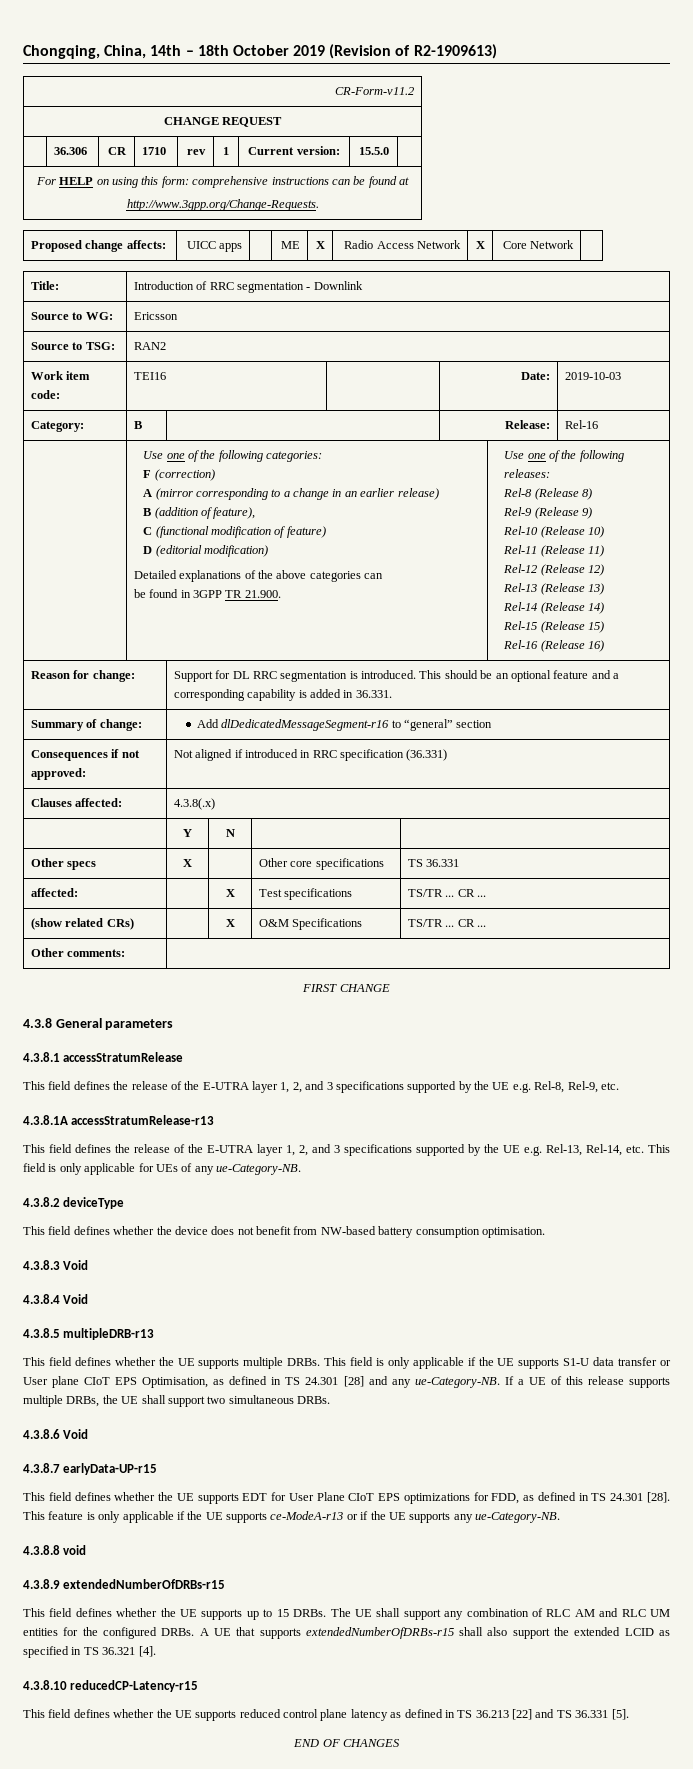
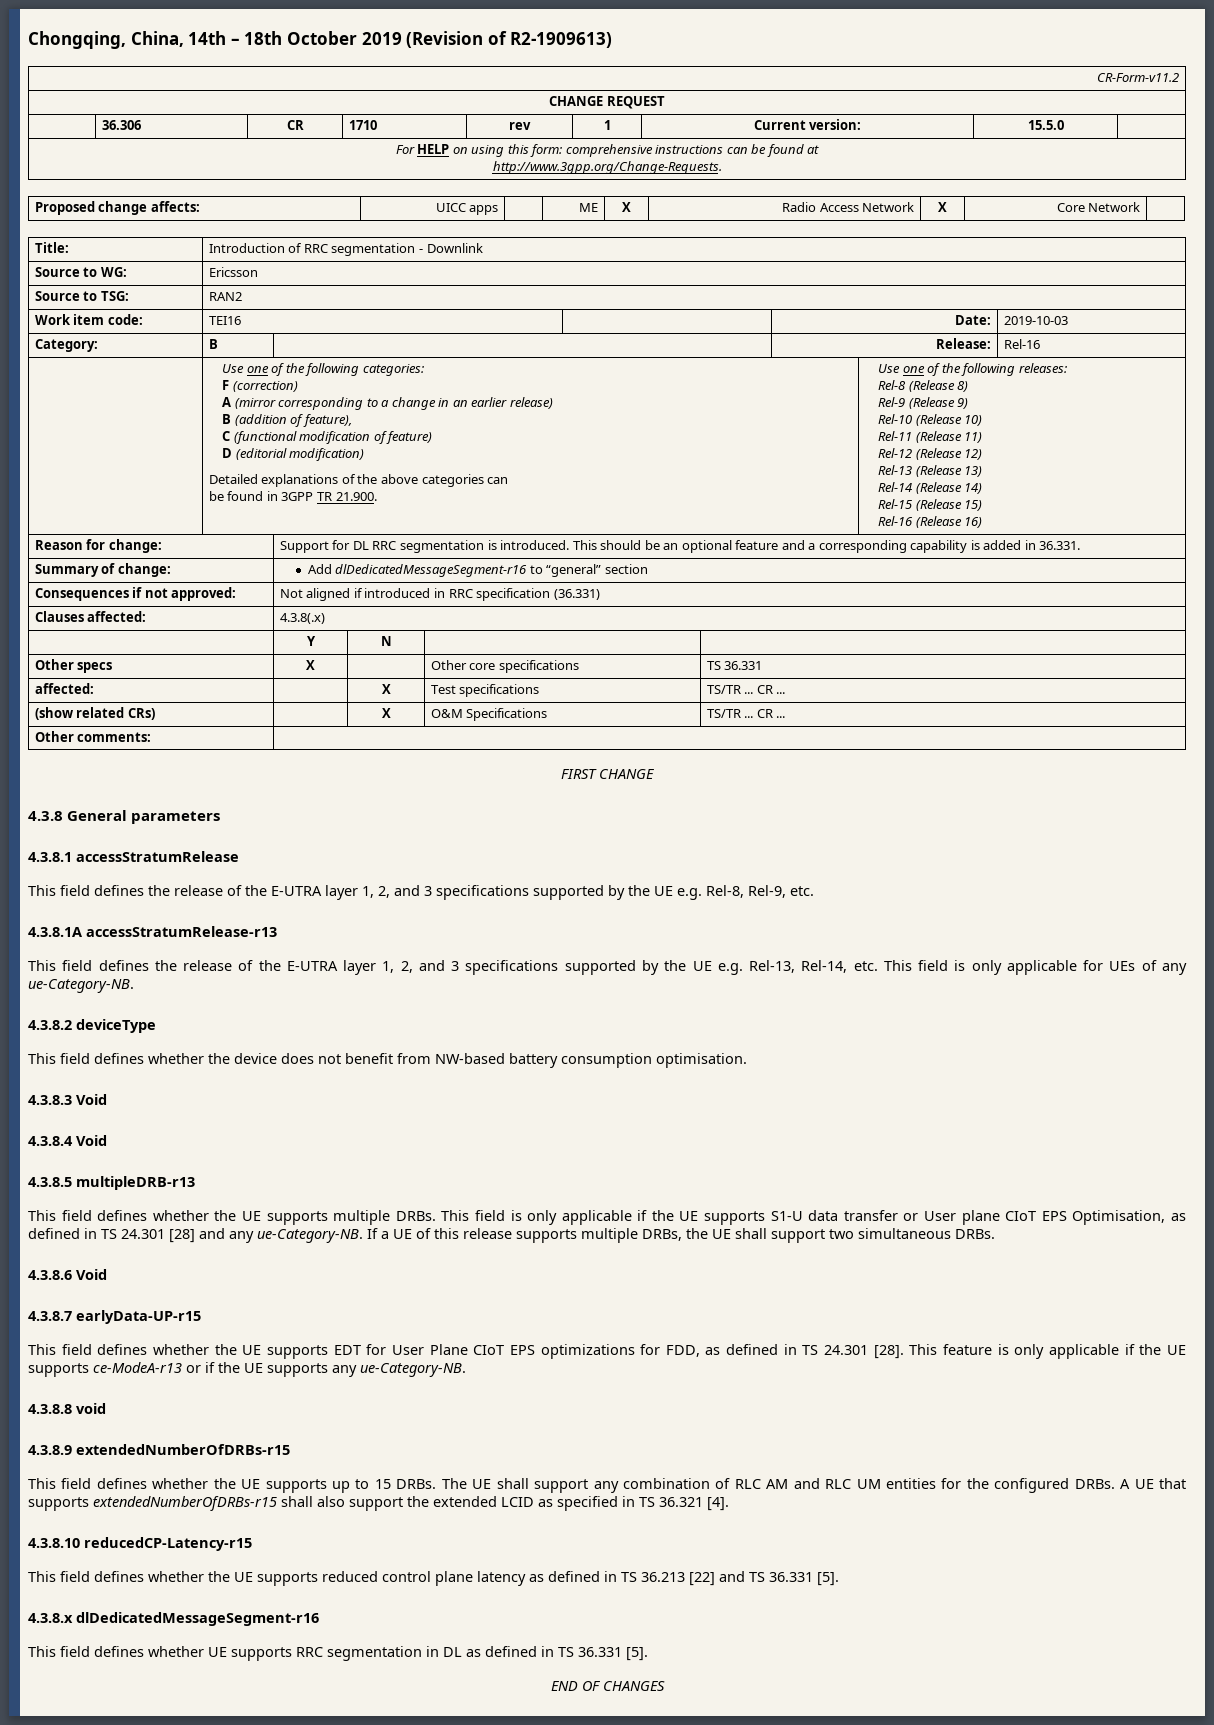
+ 4.3.8.x dlDedicatedMessageSegment-r16
+ This field defines whether UE supports RRC segmentation in DL as defined in TS 36.331 [5].

